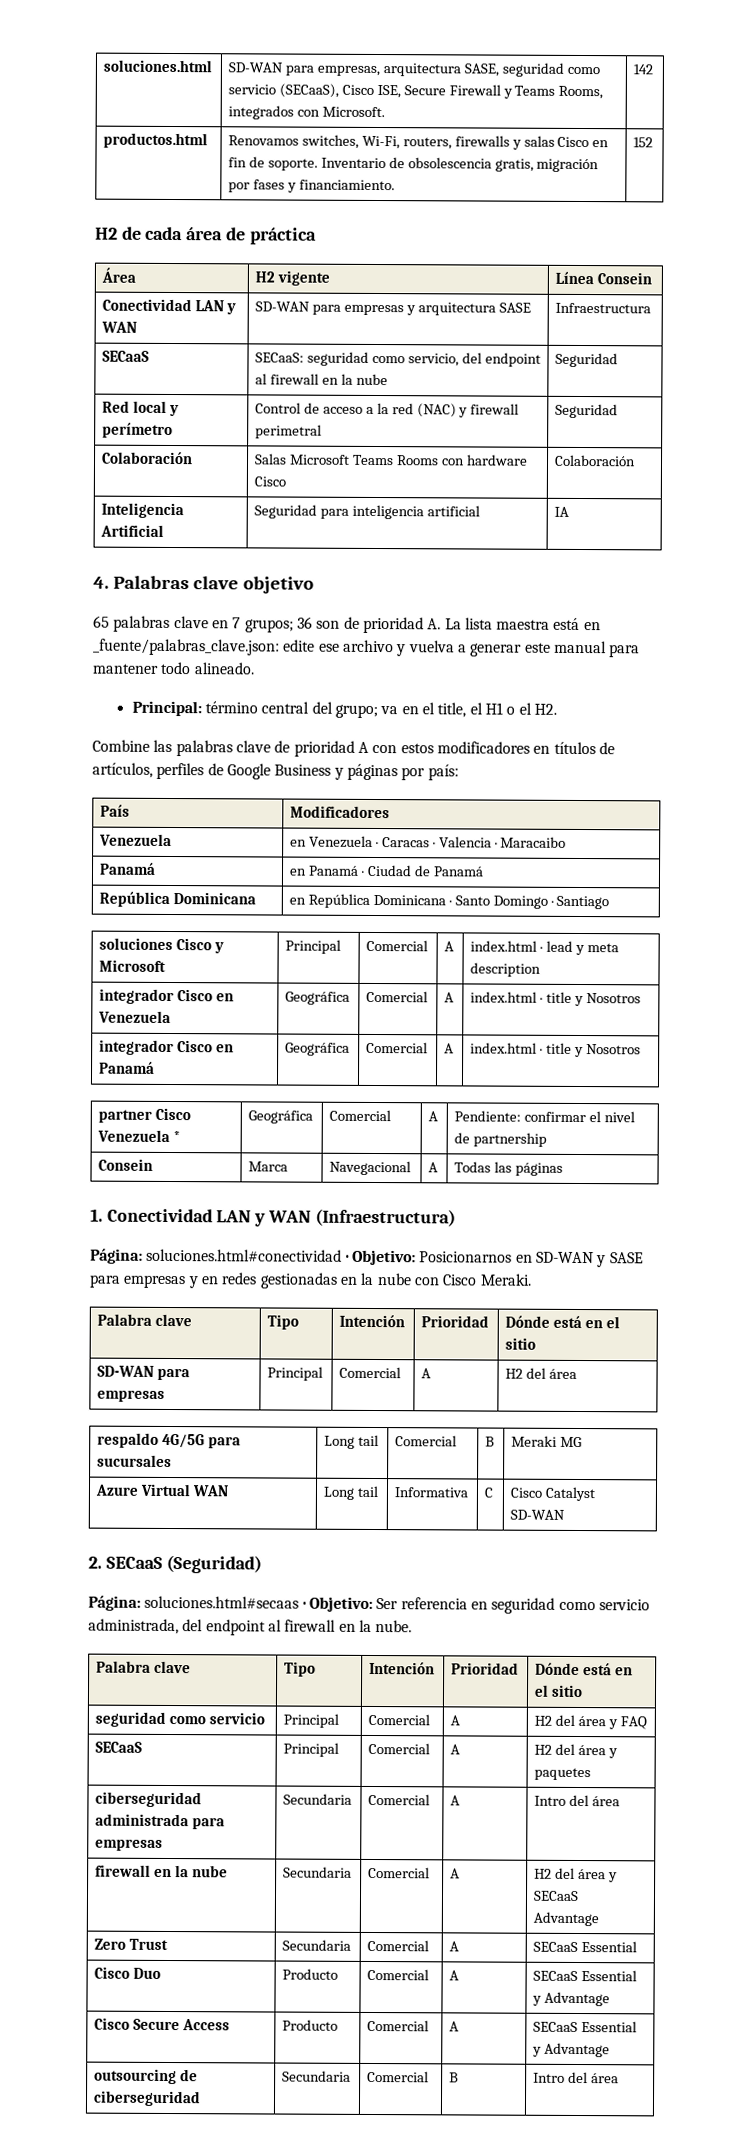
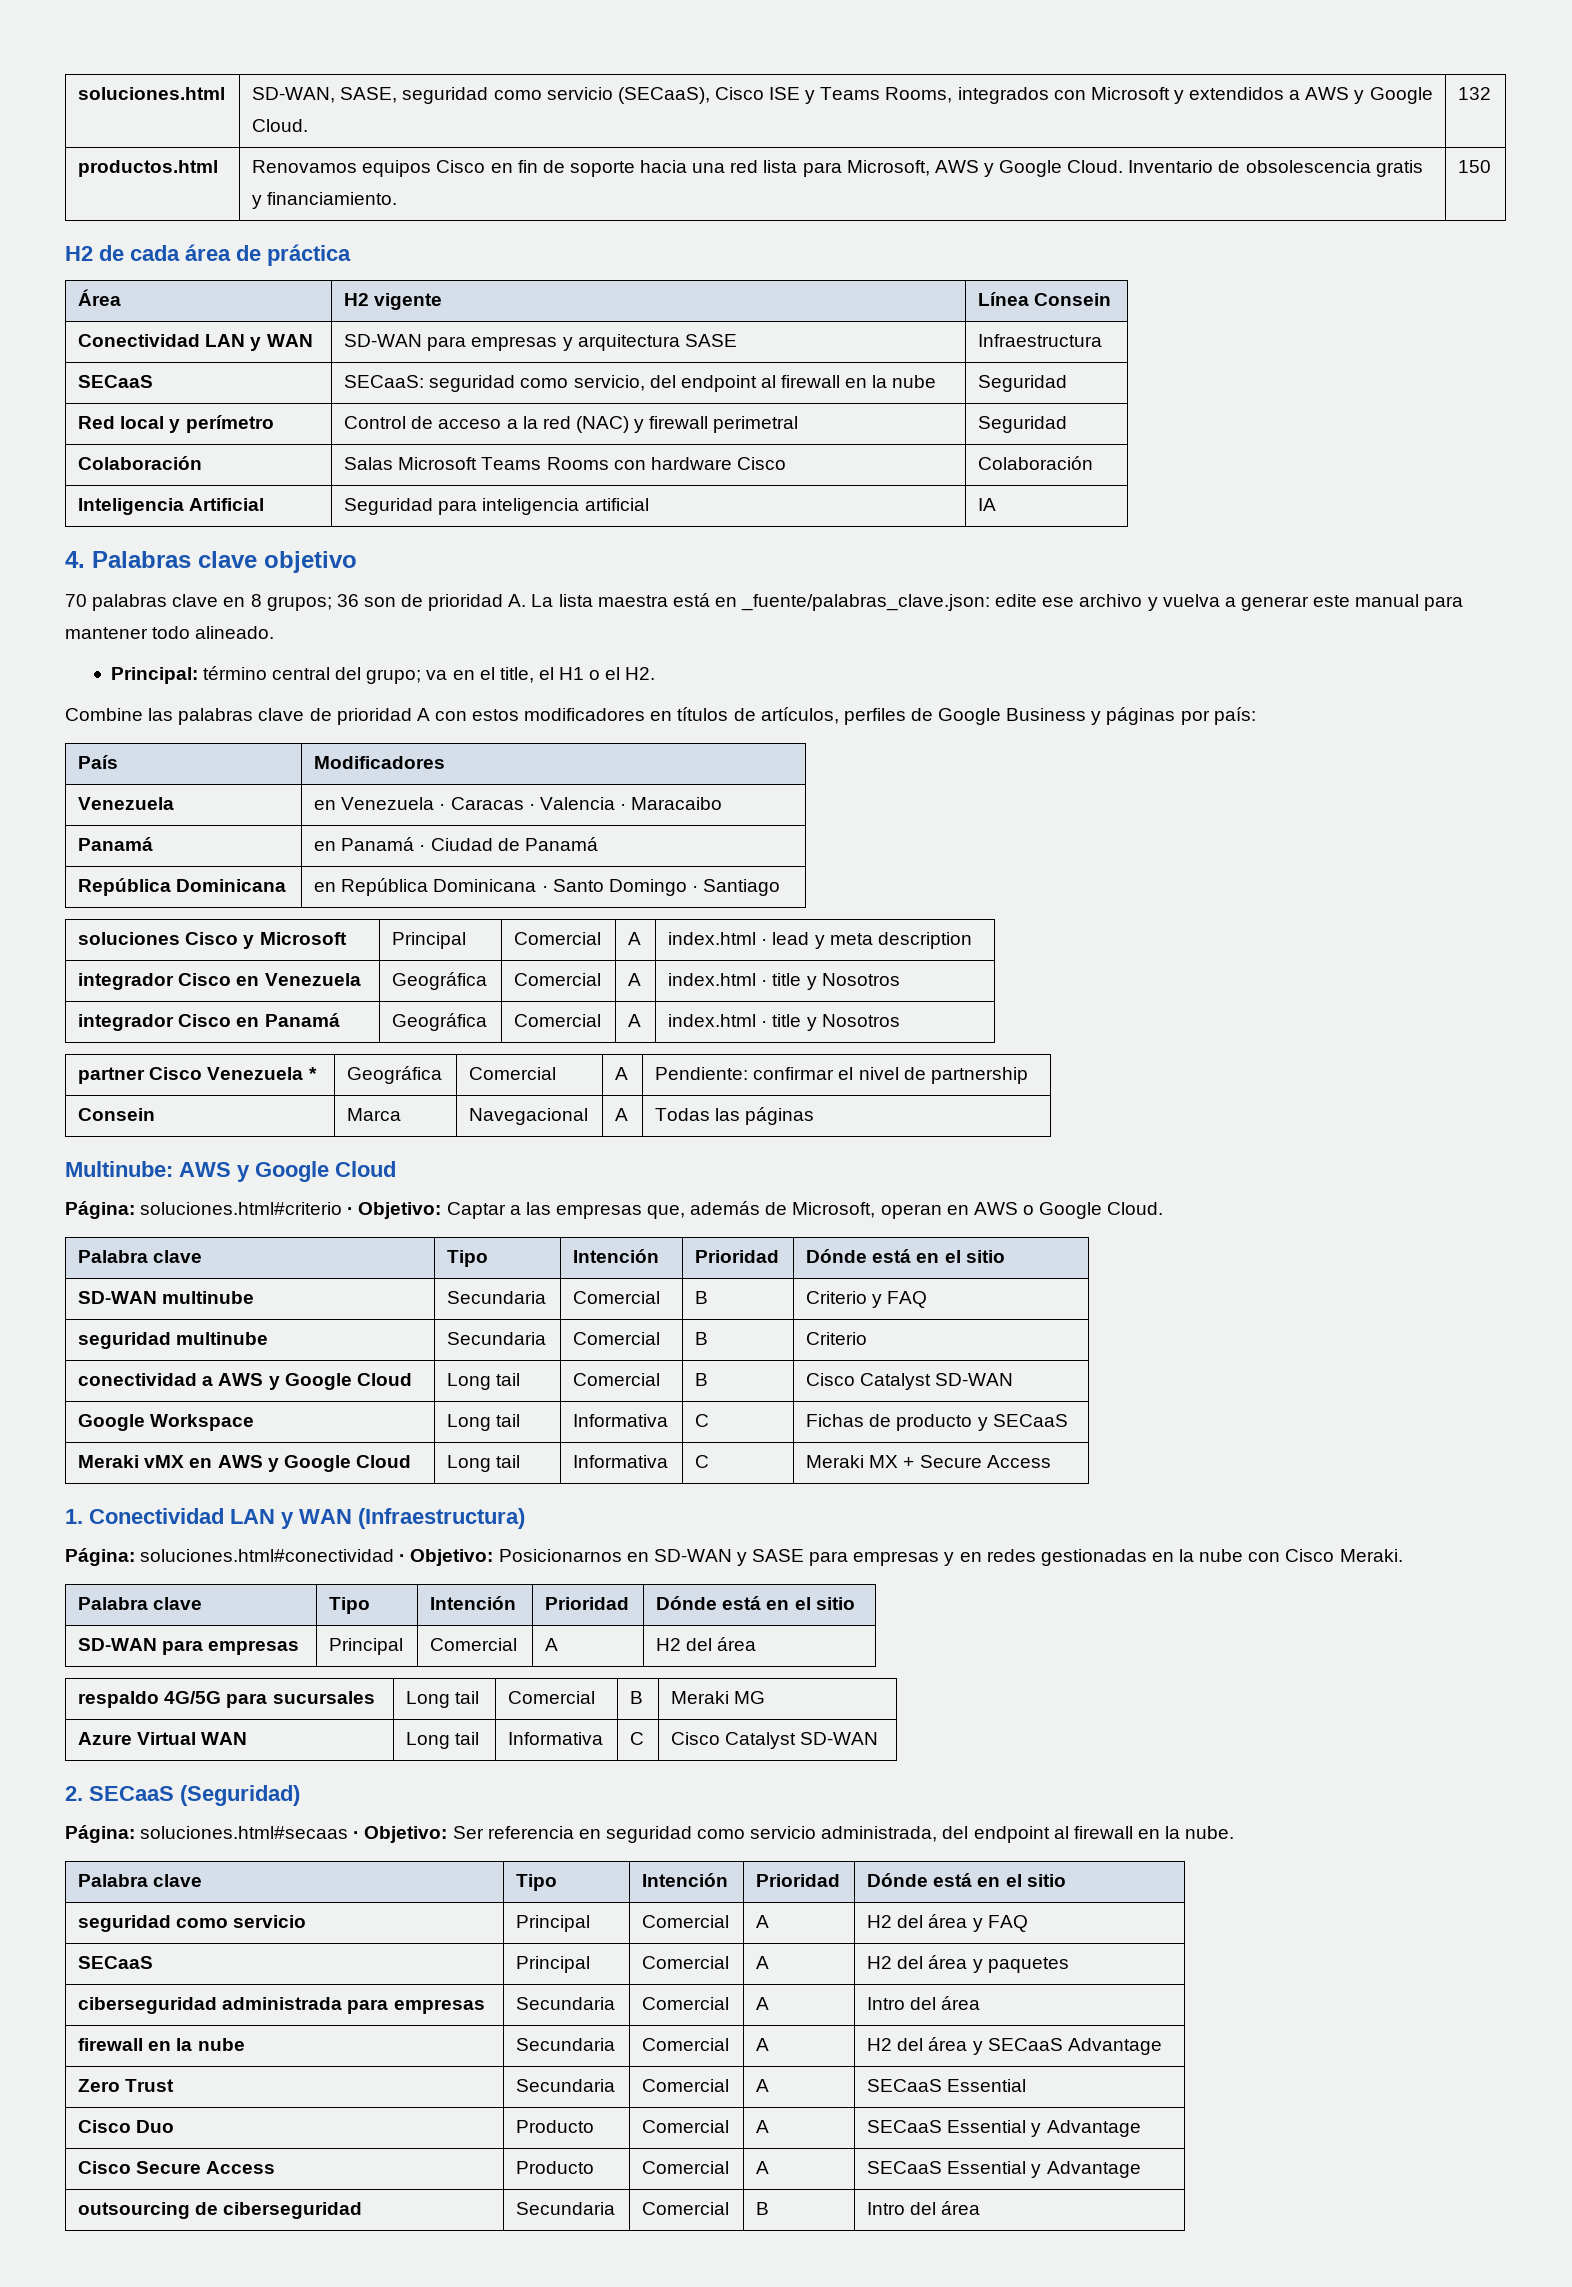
- soluciones.html | SD-WAN para empresas, arquitectura SASE, seguridad como servicio (SECaaS), Cisco ISE, Secure Firewall y Teams Rooms, integrados con Microsoft. | 142
- productos.html | Renovamos switches, Wi-Fi, routers, firewalls y salas Cisco en fin de soporte. Inventario de obsolescencia gratis, migración por fases y financiamiento. | 152
+ soluciones.html | SD-WAN, SASE, seguridad como servicio (SECaaS), Cisco ISE y Teams Rooms, integrados con Microsoft y extendidos a AWS y Google Cloud. | 132
+ productos.html | Renovamos equipos Cisco en fin de soporte hacia una red lista para Microsoft, AWS y Google Cloud. Inventario de obsolescencia gratis y financiamiento. | 150
- 65 palabras clave en 7 grupos; 36 son de prioridad A. La lista maestra está en _fuente/palabras_clave.json: edite ese archivo y vuelva a generar este manual para mantener todo alineado.
+ 70 palabras clave en 8 grupos; 36 son de prioridad A. La lista maestra está en _fuente/palabras_clave.json: edite ese archivo y vuelva a generar este manual para mantener todo alineado.
+ Multinube: AWS y Google Cloud
+ Página: soluciones.html#criterio · Objetivo: Captar a las empresas que, además de Microsoft, operan en AWS o Google Cloud.
+ Palabra clave | Tipo | Intención | Prioridad | Dónde está en el sitio
+ SD-WAN multinube | Secundaria | Comercial | B | Criterio y FAQ
+ seguridad multinube | Secundaria | Comercial | B | Criterio
+ conectividad a AWS y Google Cloud | Long tail | Comercial | B | Cisco Catalyst SD-WAN
+ Google Workspace | Long tail | Informativa | C | Fichas de producto y SECaaS
+ Meraki vMX en AWS y Google Cloud | Long tail | Informativa | C | Meraki MX + Secure Access

